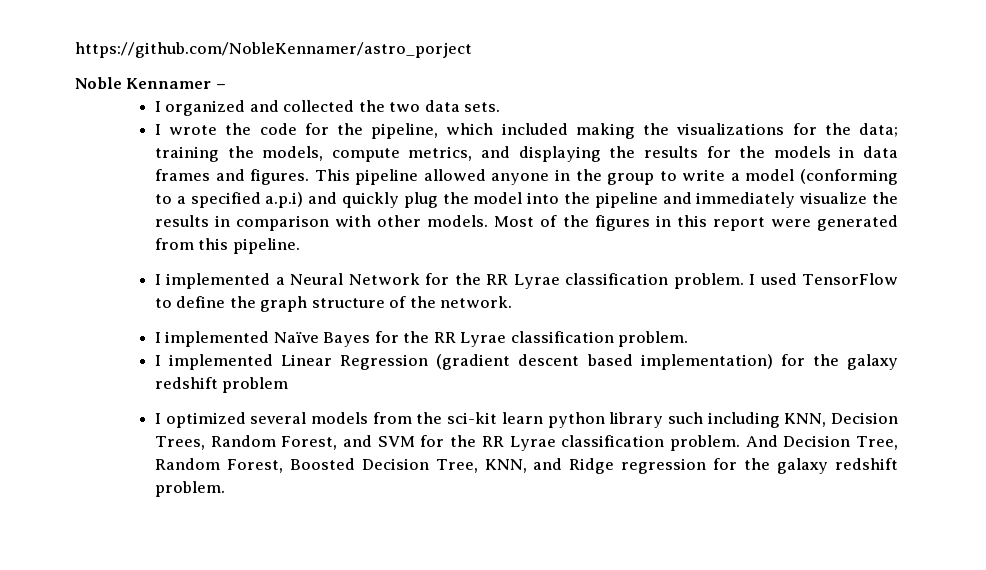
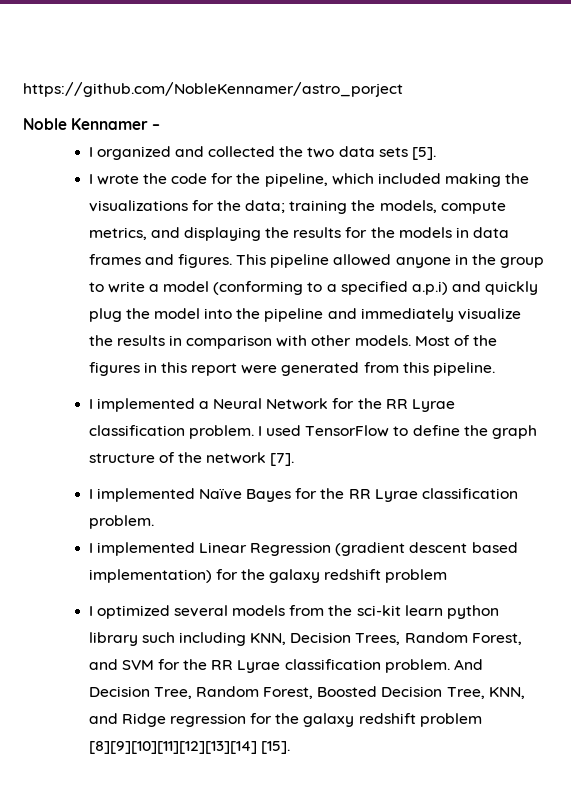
- I organized and collected the two data sets.
+ I organized and collected the two data sets [5].
- I used TensorFlow to define the graph structure of the network.
+ I used TensorFlow to define the graph structure of the network [7].
- And Decision Tree, Random Forest, Boosted Decision Tree, KNN, and Ridge regression for the galaxy redshift problem.
+ And Decision Tree, Random Forest, Boosted Decision Tree, KNN, and Ridge regression for the galaxy redshift problem [8][9][10][11][12][13][14] [15].

